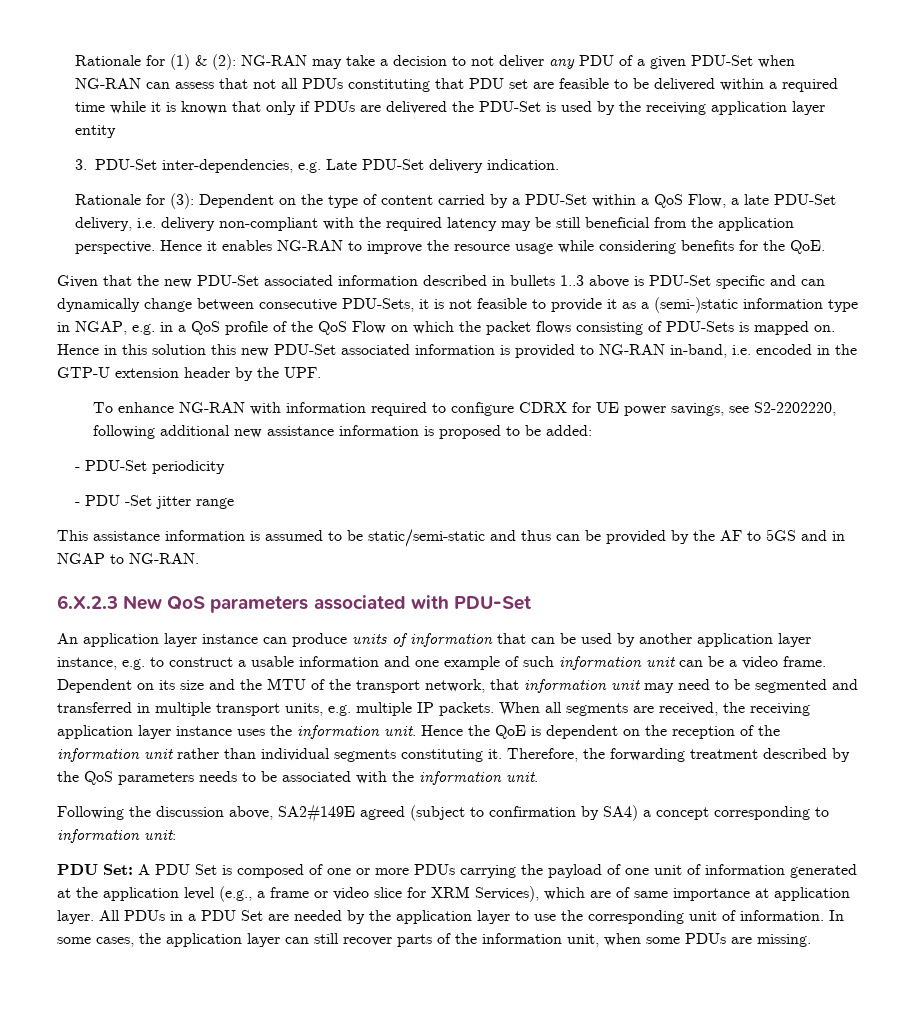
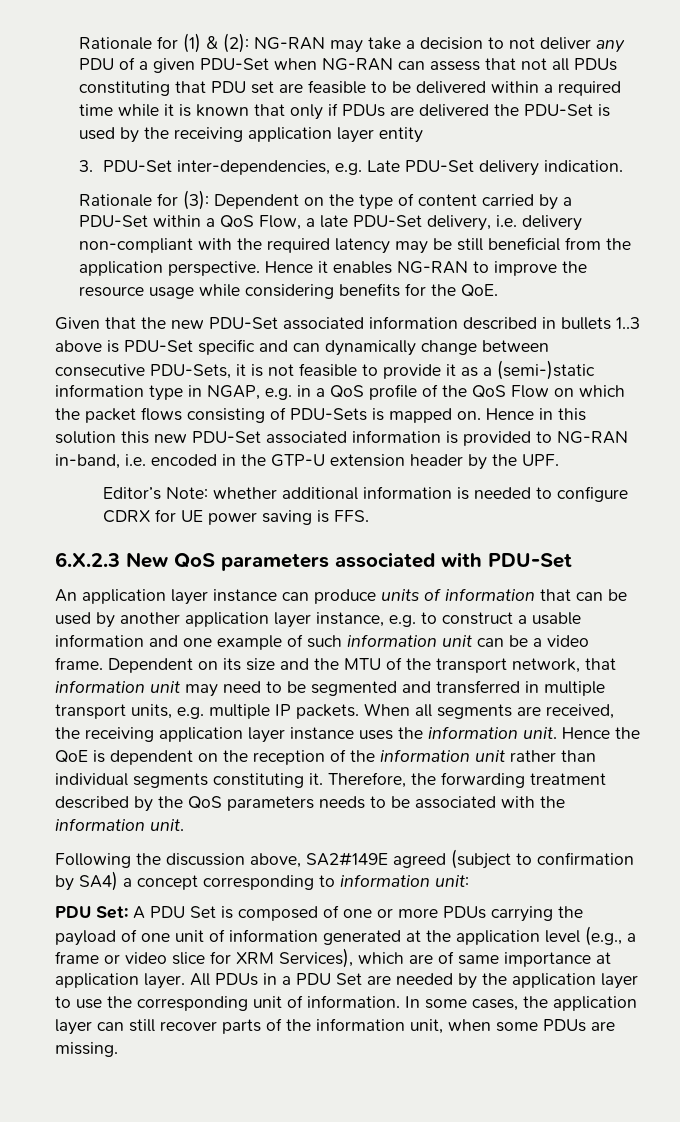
- To enhance NG-RAN with information required to configure CDRX for UE power savings, see S2-2202220, following additional new assistance information is proposed to be added:
- - PDU-Set periodicity
- - PDU -Set jitter range
- This assistance information is assumed to be static/semi-static and thus can be provided by the AF to 5GS and in NGAP to NG-RAN.
+ Editor’s Note: whether additional information is needed to configure CDRX for UE power saving is FFS.

